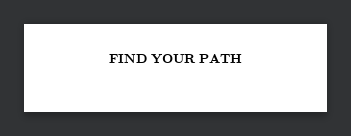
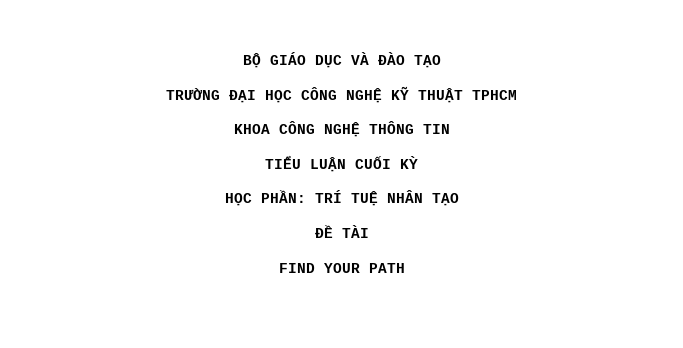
+ BỘ GIÁO DỤC VÀ ĐÀO TẠO
+ TRƯỜNG ĐẠI HỌC CÔNG NGHỆ KỸ THUẬT TPHCM
+ KHOA CÔNG NGHỆ THÔNG TIN
+ TIỂU LUẬN CUỐI KỲ
+ HỌC PHẦN: TRÍ TUỆ NHÂN TẠO
+ ĐỀ TÀI

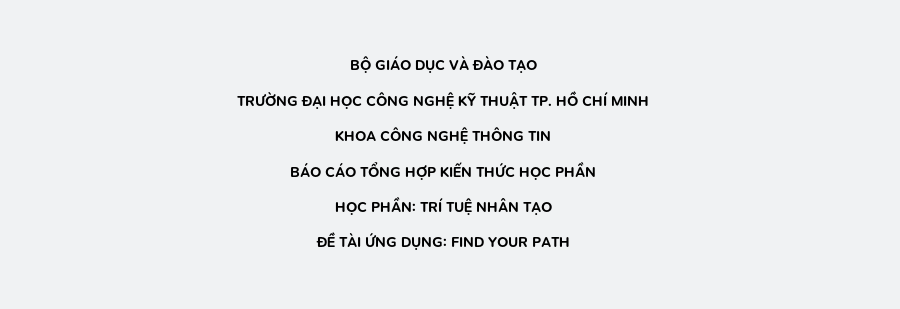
- TRƯỜNG ĐẠI HỌC CÔNG NGHỆ KỸ THUẬT TPHCM
+ TRƯỜNG ĐẠI HỌC CÔNG NGHỆ KỸ THUẬT TP. HỒ CHÍ MINH
- TIỂU LUẬN CUỐI KỲ
+ BÁO CÁO TỔNG HỢP KIẾN THỨC HỌC PHẦN
- ĐỀ TÀI
- FIND YOUR PATH
+ ĐỀ TÀI ỨNG DỤNG: FIND YOUR PATH

